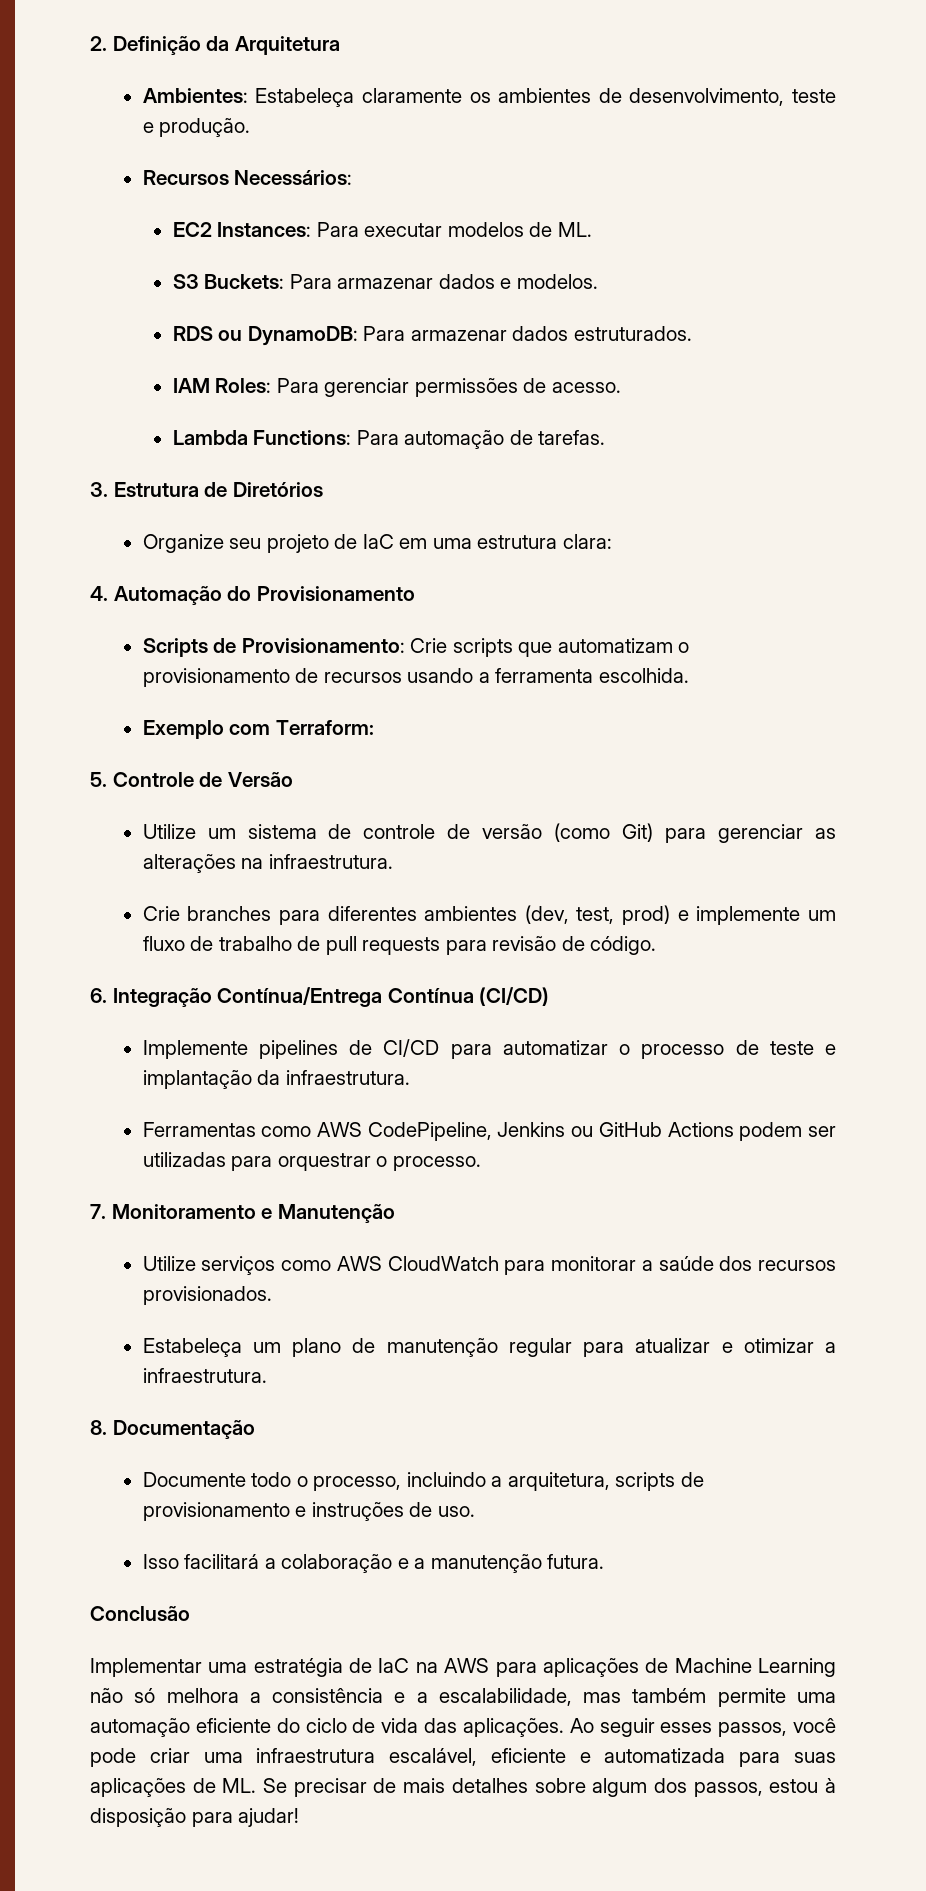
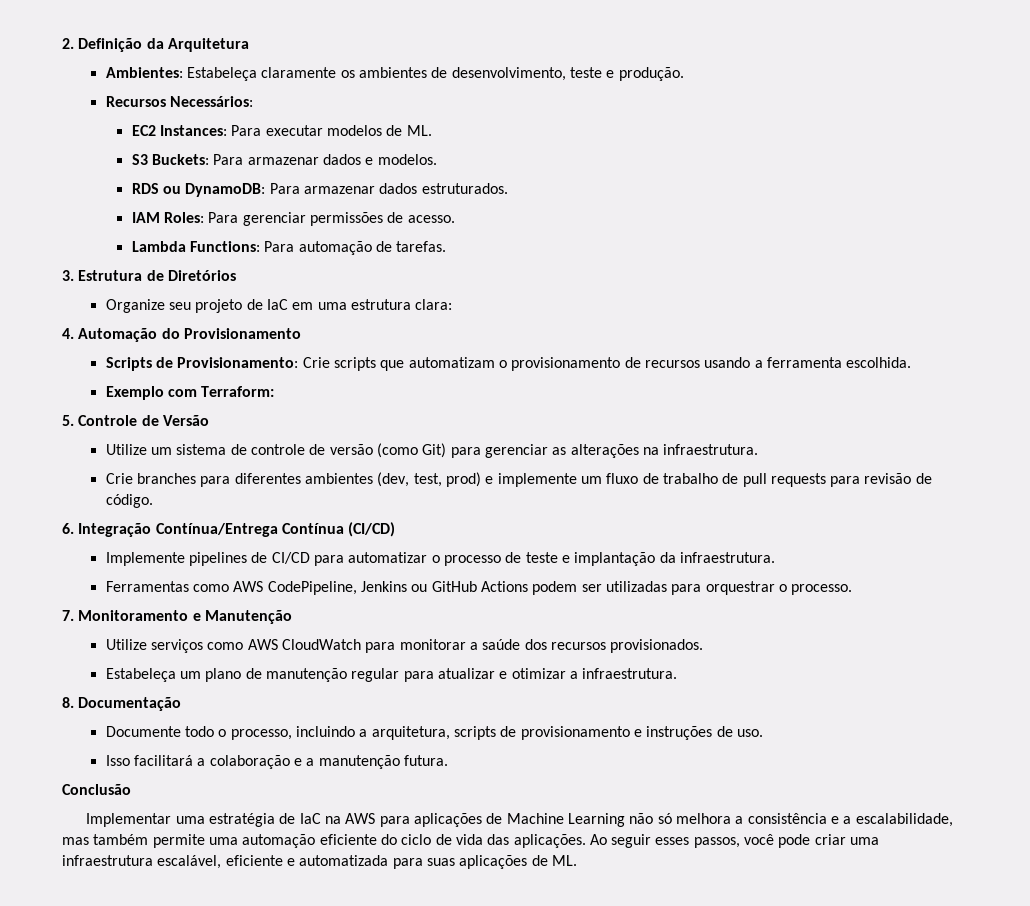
- Ao seguir esses passos, você pode criar uma infraestrutura escalável, eficiente e automatizada para suas aplicações de ML. Se precisar de mais detalhes sobre algum dos passos, estou à disposição para ajudar!
+ Ao seguir esses passos, você pode criar uma infraestrutura escalável, eficiente e automatizada para suas aplicações de ML.

